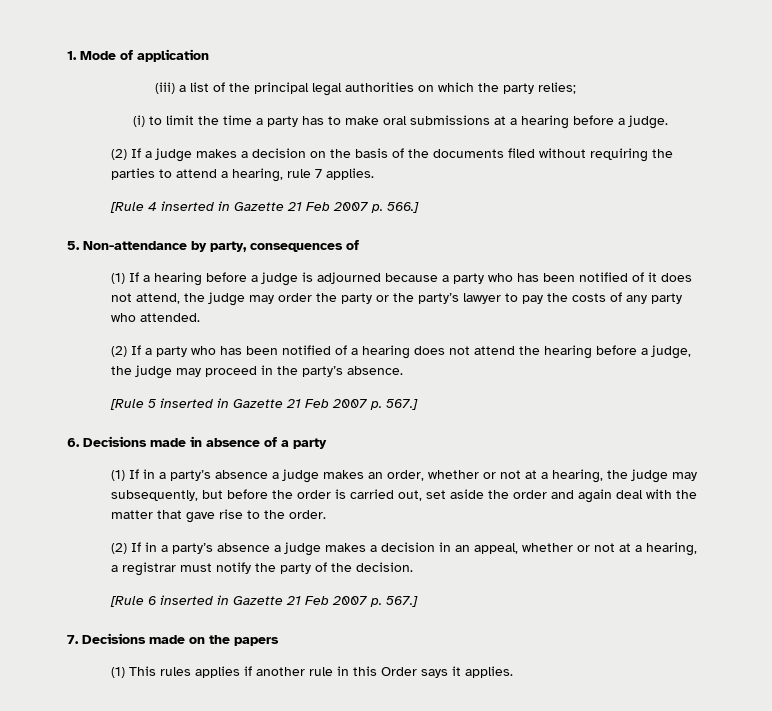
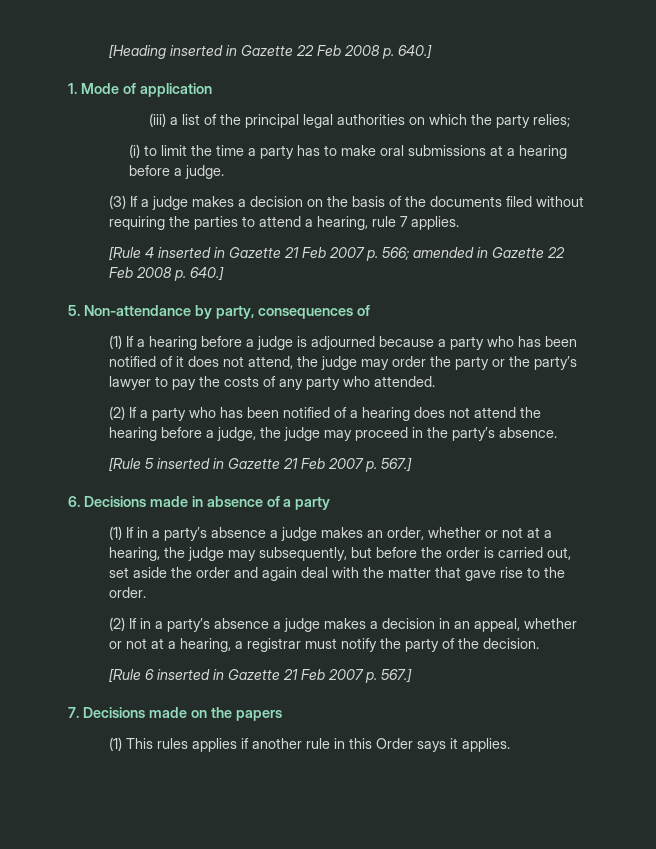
+ [Heading inserted in Gazette 22 Feb 2008 p. 640.]
- (2) If a judge makes a decision on the basis of the documents filed without requiring the parties to attend a hearing, rule 7 applies.
+ (3) If a judge makes a decision on the basis of the documents filed without requiring the parties to attend a hearing, rule 7 applies.
- [Rule 4 inserted in Gazette 21 Feb 2007 p. 566.]
+ [Rule 4 inserted in Gazette 21 Feb 2007 p. 566; amended in Gazette 22 Feb 2008 p. 640.]

